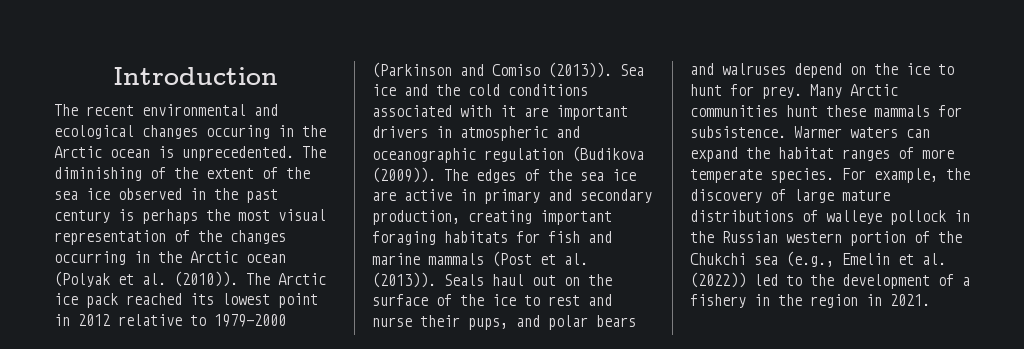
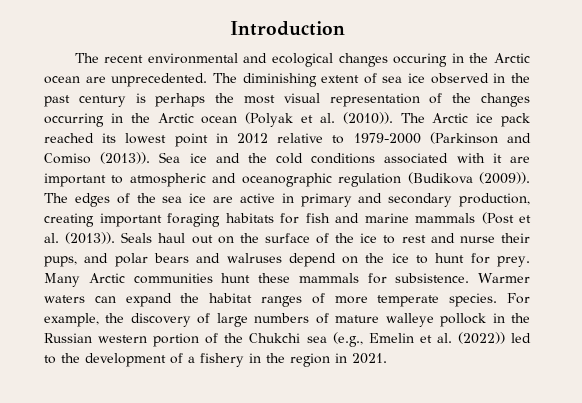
- The recent environmental and ecological changes occuring in the Arctic ocean is unprecedented.
+ The recent environmental and ecological changes occuring in the Arctic ocean are unprecedented.
- The diminishing of the extent of the sea ice observed in the past century is perhaps the most visual representation of the changes occurring in the Arctic ocean (Polyak et al. (2010)).
+ The diminishing extent of sea ice observed in the past century is perhaps the most visual representation of the changes occurring in the Arctic ocean (Polyak et al. (2010)).
- Sea ice and the cold conditions associated with it are important drivers in atmospheric and oceanographic regulation (Budikova (2009)).
+ Sea ice and the cold conditions associated with it are important to atmospheric and oceanographic regulation (Budikova (2009)).
- For example, the discovery of large mature distributions of walleye pollock in the Russian western portion of the Chukchi sea (e.g., Emelin et al. (2022)) led to the development of a fishery in the region in 2021.
+ For example, the discovery of large numbers of mature walleye pollock in the Russian western portion of the Chukchi sea (e.g., Emelin et al. (2022)) led to the development of a fishery in the region in 2021.

